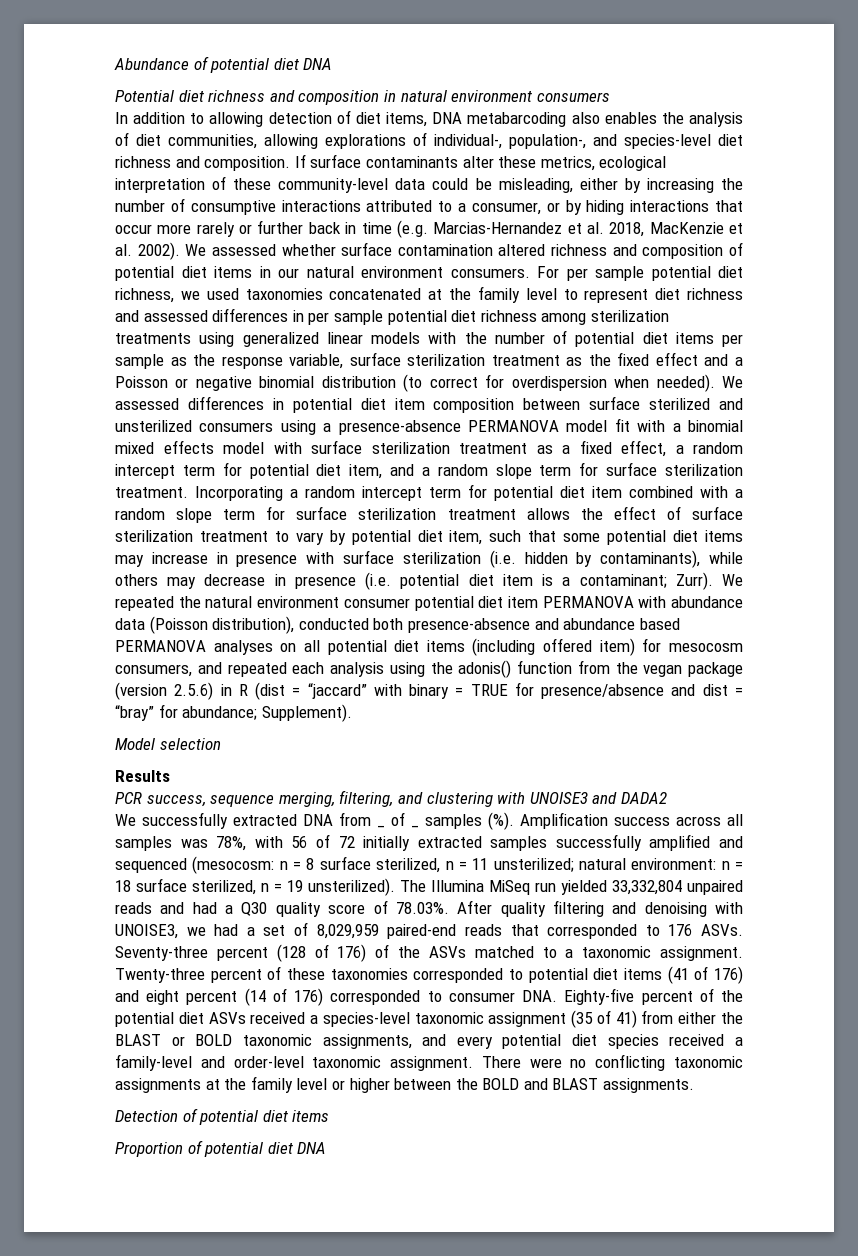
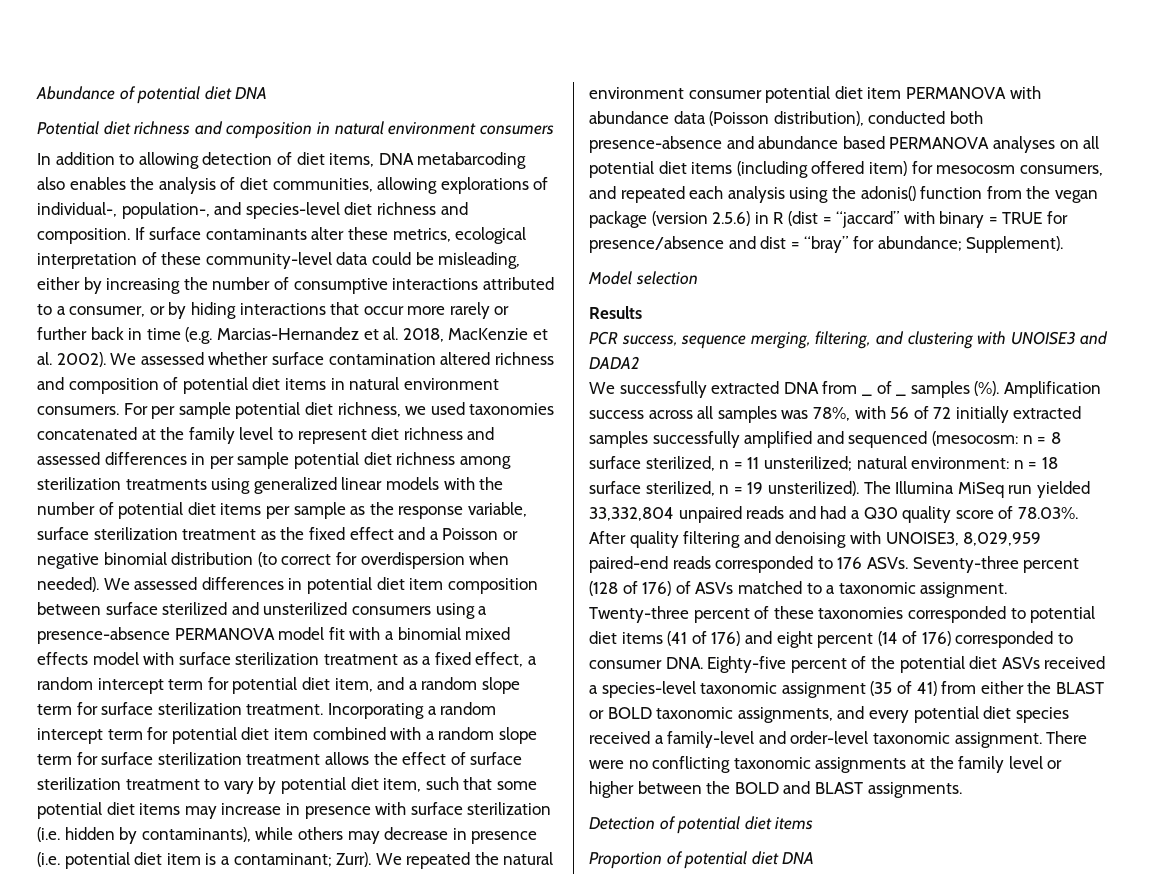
- We assessed whether surface contamination altered richness and composition of potential diet items in our natural environment consumers.
+ We assessed whether surface contamination altered richness and composition of potential diet items in natural environment consumers.
- The Illumina MiSeq run yielded 33,332,804 unpaired reads and had a Q30 quality score of 78.03%. After quality filtering and denoising with UNOISE3, we had a set of 8,029,959 paired-end reads that corresponded to 176 ASVs.
+ The Illumina MiSeq run yielded 33,332,804 unpaired reads and had a Q30 quality score of 78.03%. After quality filtering and denoising with UNOISE3, 8,029,959 paired-end reads corresponded to 176 ASVs.
- Seventy-three percent (128 of 176) of the ASVs matched to a taxonomic assignment.
+ Seventy-three percent (128 of 176) of ASVs matched to a taxonomic assignment.

